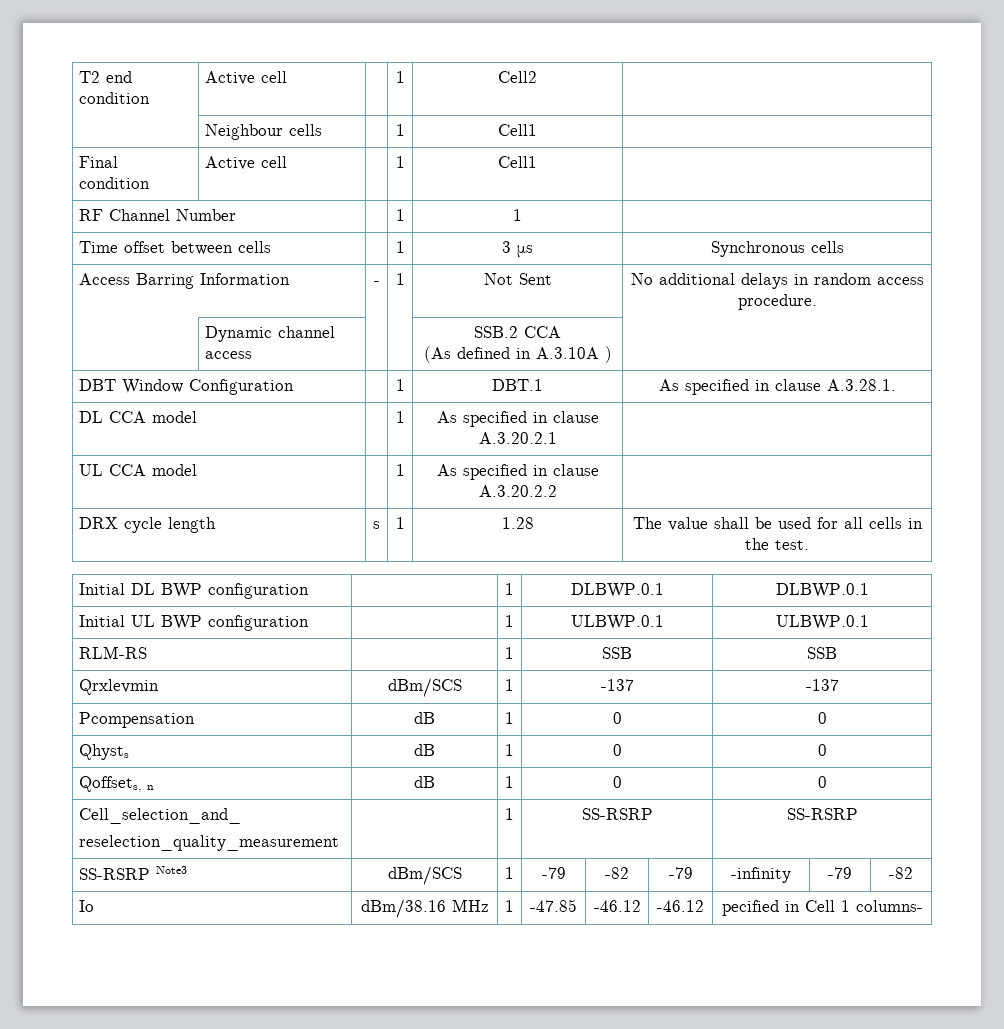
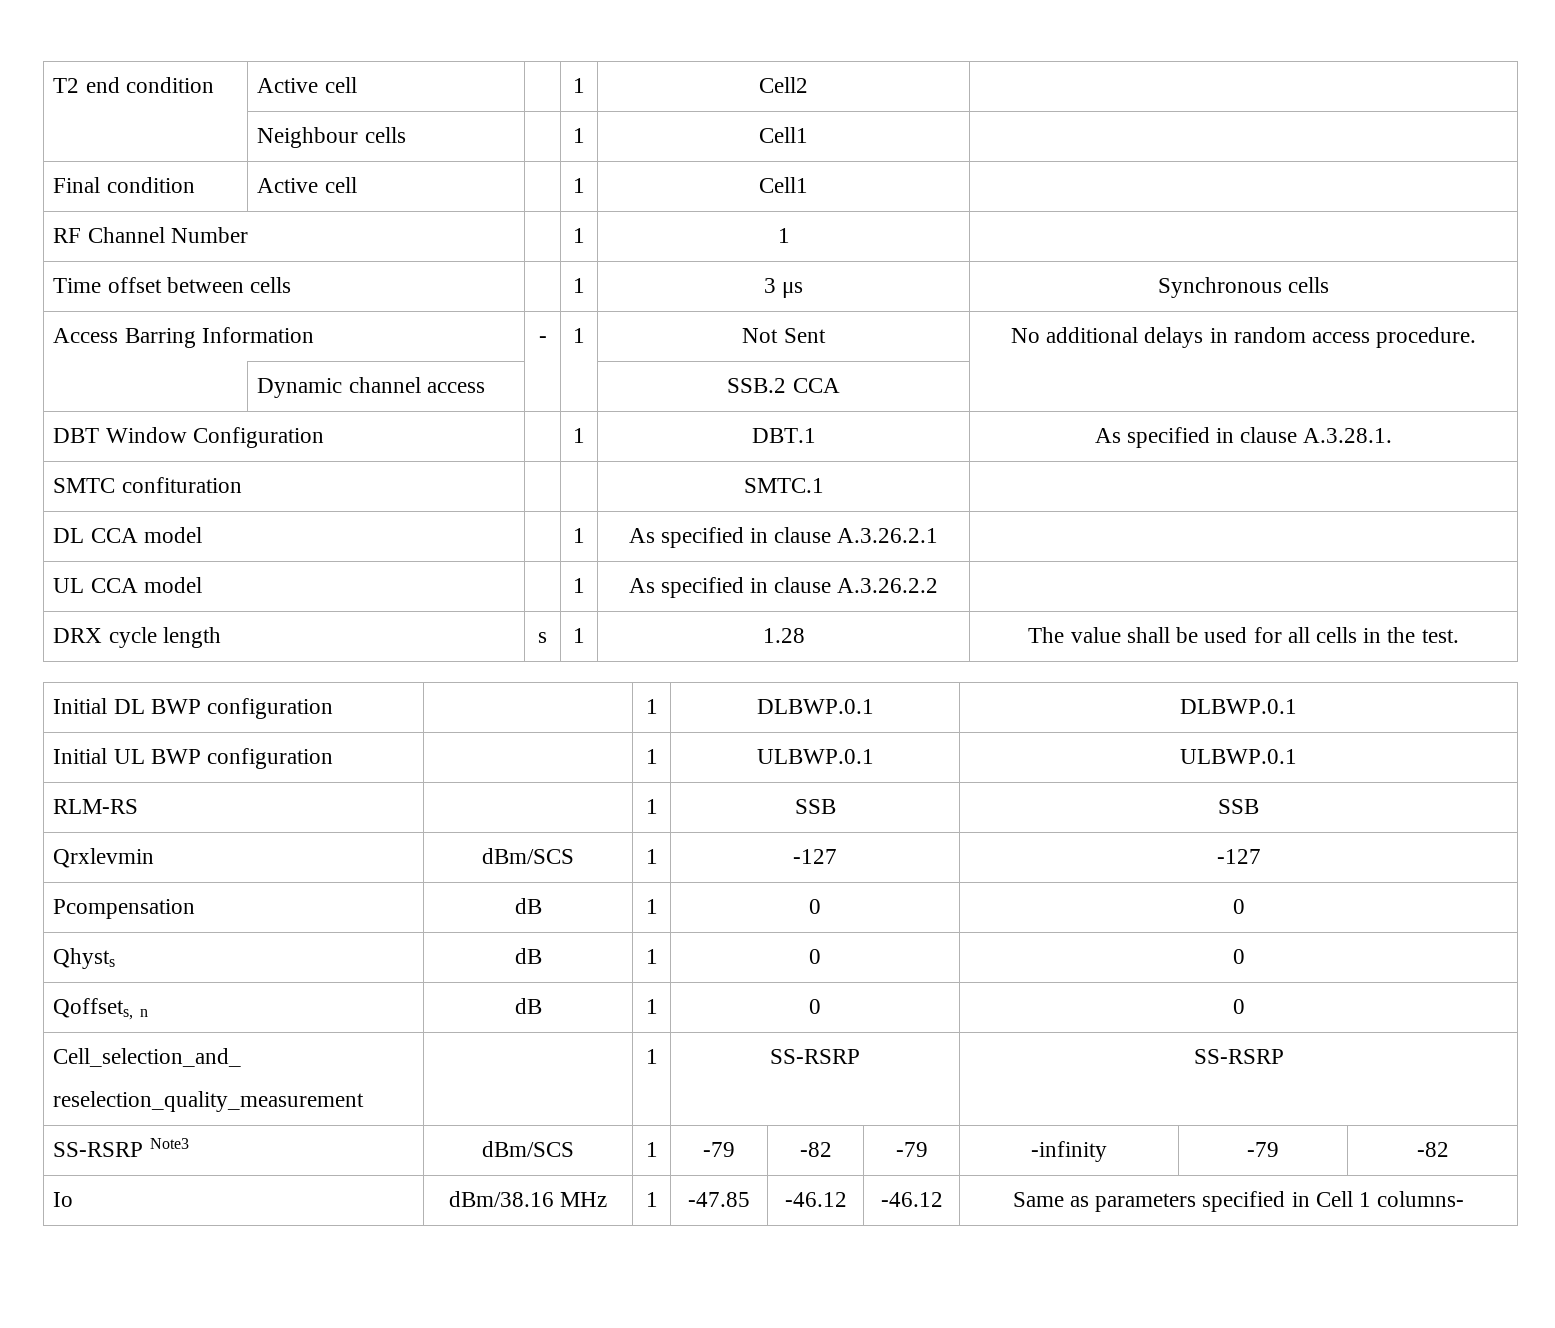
- | Dynamic channel access | | | SSB.2 CCA
- (As defined in A.3.10A ) |
+ | Dynamic channel access | | | SSB.2 CCA |
+ SMTC confituration | | | SMTC.1 |
- DL CCA model | | 1 | As specified in clause A.3.20.2.1 |
+ DL CCA model | | 1 | As specified in clause A.3.26.2.1 |
- UL CCA model | | 1 | As specified in clause A.3.20.2.2 |
+ UL CCA model | | 1 | As specified in clause A.3.26.2.2 |
- Qrxlevmin | dBm/SCS | 1 | -137 | -137
+ Qrxlevmin | dBm/SCS | 1 | -127 | -127
- Io | dBm/38.16 MHz | 1 | -47.85 | -46.12 | -46.12 | pecified in Cell 1 columns-
+ Io | dBm/38.16 MHz | 1 | -47.85 | -46.12 | -46.12 | Same as parameters specified in Cell 1 columns-

